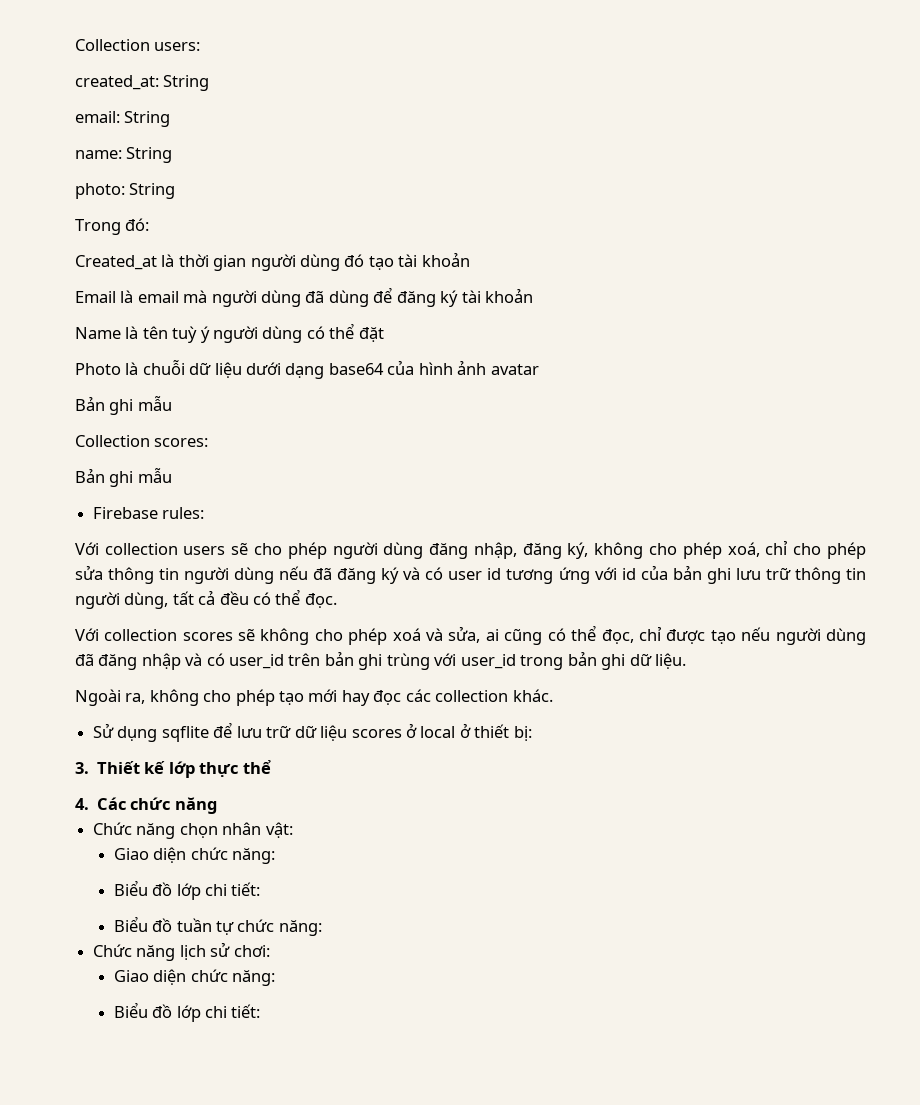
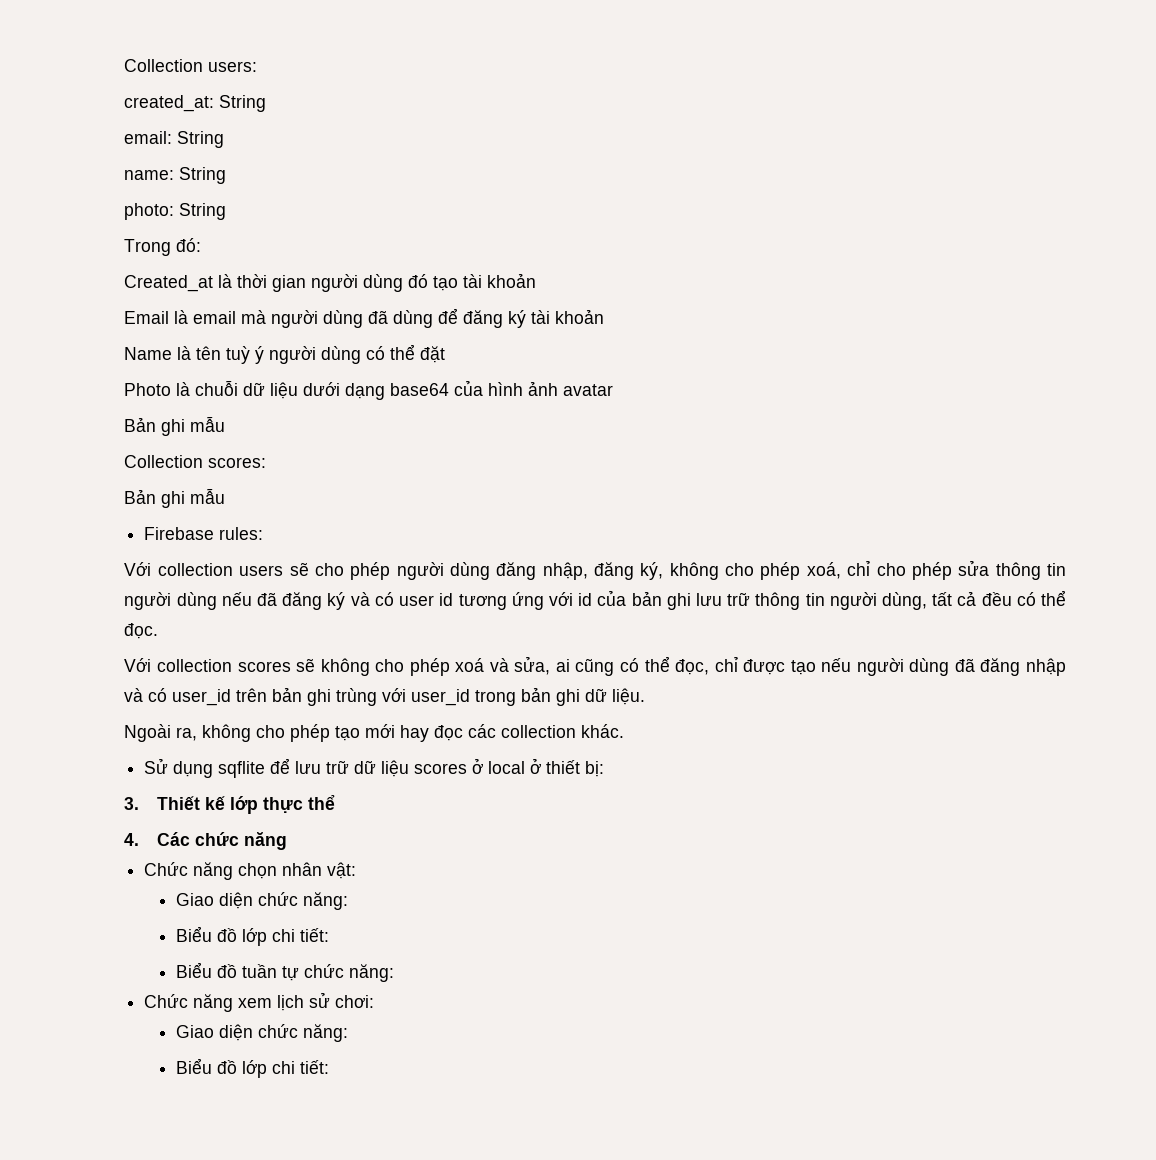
- Chức năng lịch sử chơi:
+ Chức năng xem lịch sử chơi:

